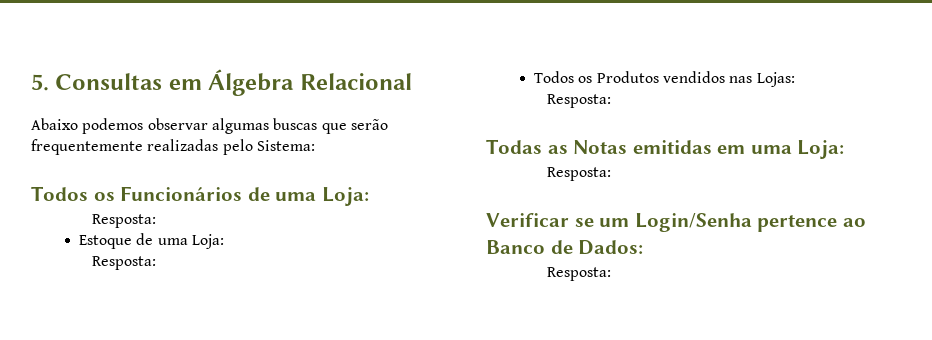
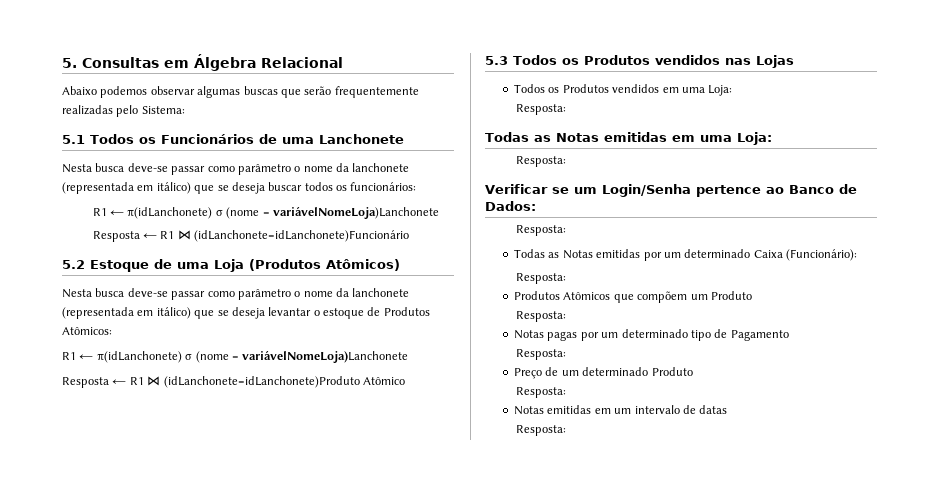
- Todos os Funcionários de uma Loja:
- Resposta:
- Estoque de uma Loja:
- Resposta:
- Todos os Produtos vendidos nas Lojas:
+ 5.1 Todos os Funcionários de uma Lanchonete
+ Nesta busca deve-se passar como parâmetro o nome da lanchonete (representada em itálico) que se deseja buscar todos os funcionários:
+ R1 ← π(idLanchonete) σ (nome = variávelNomeLoja)Lanchonete
+ Resposta ← R1 ⋈ (idLanchonete=idLanchonete)Funcionário
+ 5.2 Estoque de uma Loja (Produtos Atômicos)
+ Nesta busca deve-se passar como parâmetro o nome da lanchonete (representada em itálico) que se deseja levantar o estoque de Produtos Atômicos:
+ R1 ← π(idLanchonete) σ (nome = variávelNomeLoja)Lanchonete
+ Resposta ← R1 ⋈ (idLanchonete=idLanchonete)Produto Atômico
+ 5.3 Todos os Produtos vendidos nas Lojas
+ Todos os Produtos vendidos em uma Loja:
+ Todas as Notas emitidas por um determinado Caixa (Funcionário):
+ Resposta:
+ Produtos Atômicos que compõem um Produto
+ Resposta:
+ Notas pagas por um determinado tipo de Pagamento
+ Resposta:
+ Preço de um determinado Produto
+ Resposta:
+ Notas emitidas em um intervalo de datas
+ Resposta:

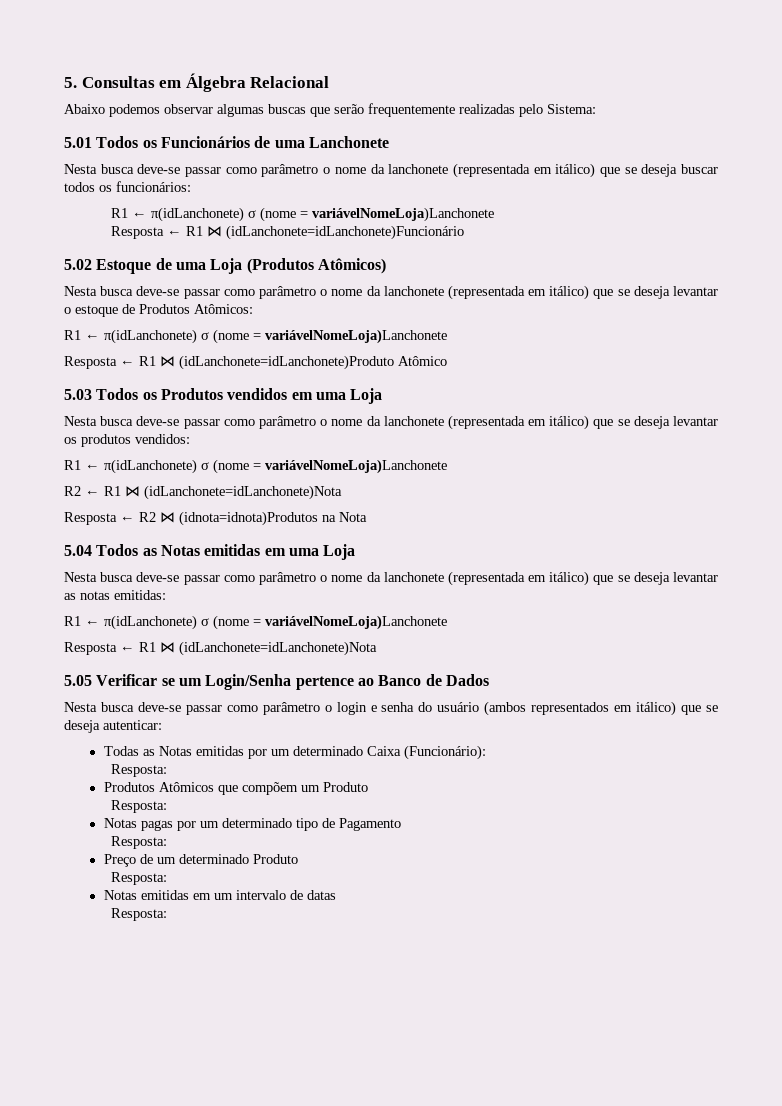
- 5.1 Todos os Funcionários de uma Lanchonete
+ 5.01 Todos os Funcionários de uma Lanchonete
- 5.2 Estoque de uma Loja (Produtos Atômicos)
+ 5.02 Estoque de uma Loja (Produtos Atômicos)
- 5.3 Todos os Produtos vendidos nas Lojas
- Todos os Produtos vendidos em uma Loja:
- Resposta:
- Todas as Notas emitidas em uma Loja:
- Resposta:
- Verificar se um Login/Senha pertence ao Banco de Dados:
- Resposta:
+ 5.03 Todos os Produtos vendidos em uma Loja
+ Nesta busca deve-se passar como parâmetro o nome da lanchonete (representada em itálico) que se deseja levantar os produtos vendidos:
+ R1 ← π(idLanchonete) σ (nome = variávelNomeLoja)Lanchonete
+ R2 ← R1 ⋈ (idLanchonete=idLanchonete)Nota
+ Resposta ← R2 ⋈ (idnota=idnota)Produtos na Nota
+ 5.04 Todos as Notas emitidas em uma Loja
+ Nesta busca deve-se passar como parâmetro o nome da lanchonete (representada em itálico) que se deseja levantar as notas emitidas:
+ R1 ← π(idLanchonete) σ (nome = variávelNomeLoja)Lanchonete
+ Resposta ← R1 ⋈ (idLanchonete=idLanchonete)Nota
+ 5.05 Verificar se um Login/Senha pertence ao Banco de Dados
+ Nesta busca deve-se passar como parâmetro o login e senha do usuário (ambos representados em itálico) que se deseja autenticar:

